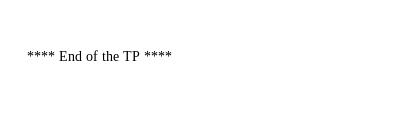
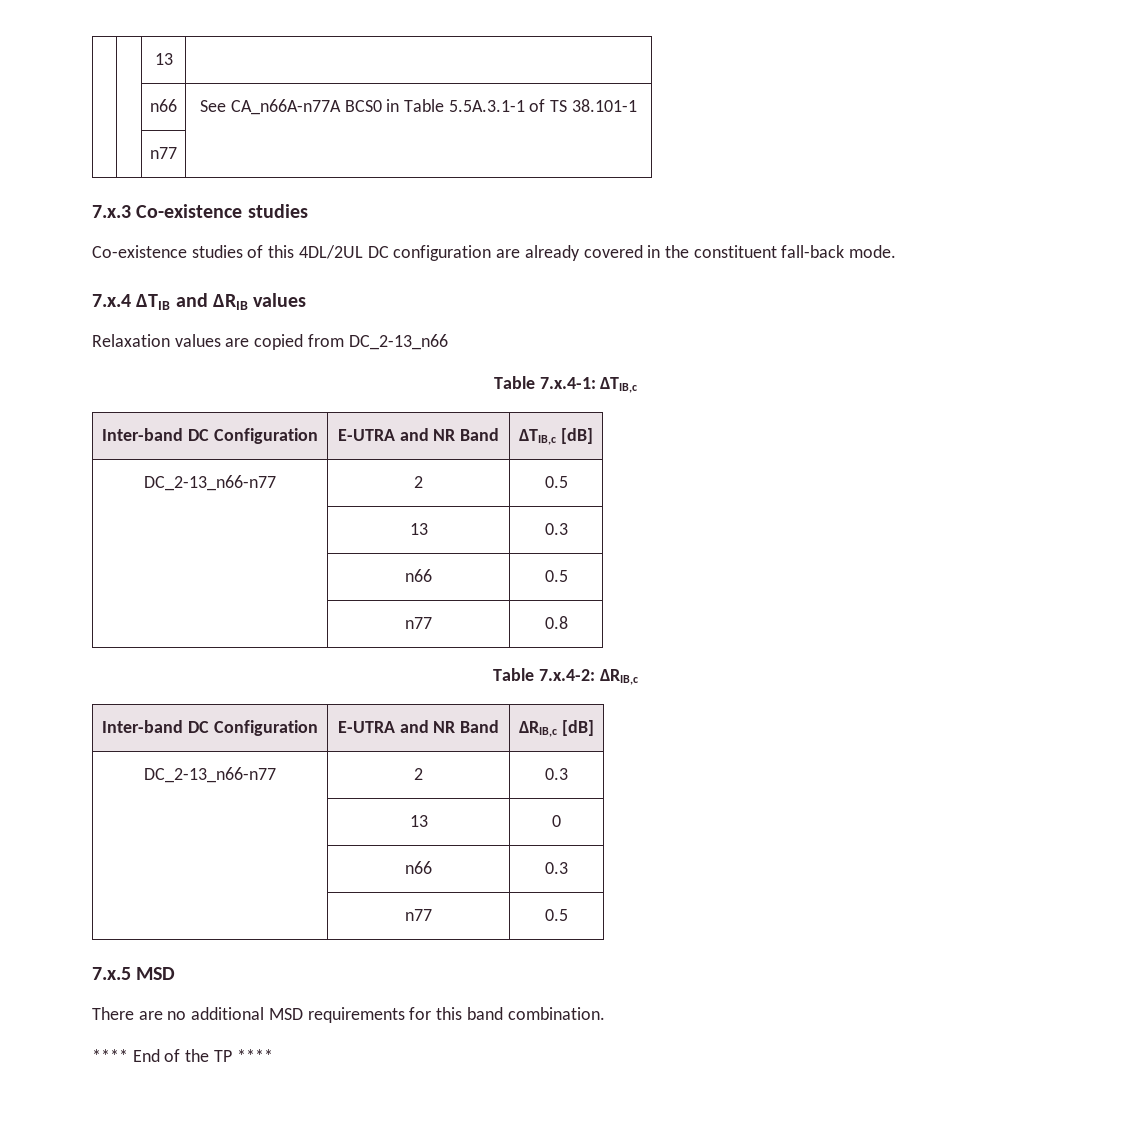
+ | | 13 |
+ | | n66 | See CA_n66A-n77A BCS0 in Table 5.5A.3.1-1 of TS 38.101-1
+ | | n77 |
+ 7.x.3 Co-existence studies
+ Co-existence studies of this 4DL/2UL DC configuration are already covered in the constituent fall-back mode.
+ 7.x.4 ∆TIB and ∆RIB values
+ Relaxation values are copied from DC_2-13_n66
+ Table 7.x.4-1: ΔTIB,c
+ Inter-band DC Configuration | E-UTRA and NR Band | ΔTIB,c [dB]
+ DC_2-13_n66-n77 | 2 | 0.5
+ | 13 | 0.3
+ | n66 | 0.5
+ | n77 | 0.8
+ Table 7.x.4-2: ΔRIB,c
+ Inter-band DC Configuration | E-UTRA and NR Band | ΔRIB,c [dB]
+ DC_2-13_n66-n77 | 2 | 0.3
+ | 13 | 0
+ | n66 | 0.3
+ | n77 | 0.5
+ 7.x.5 MSD
+ There are no additional MSD requirements for this band combination.

